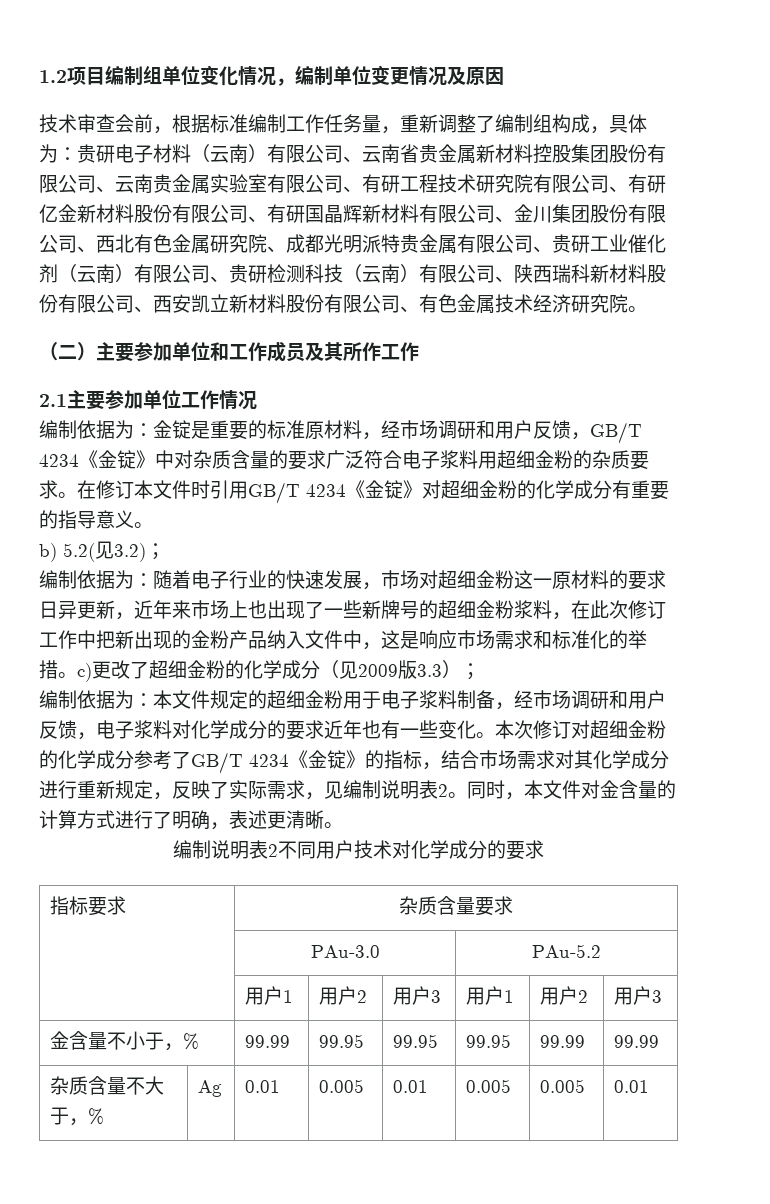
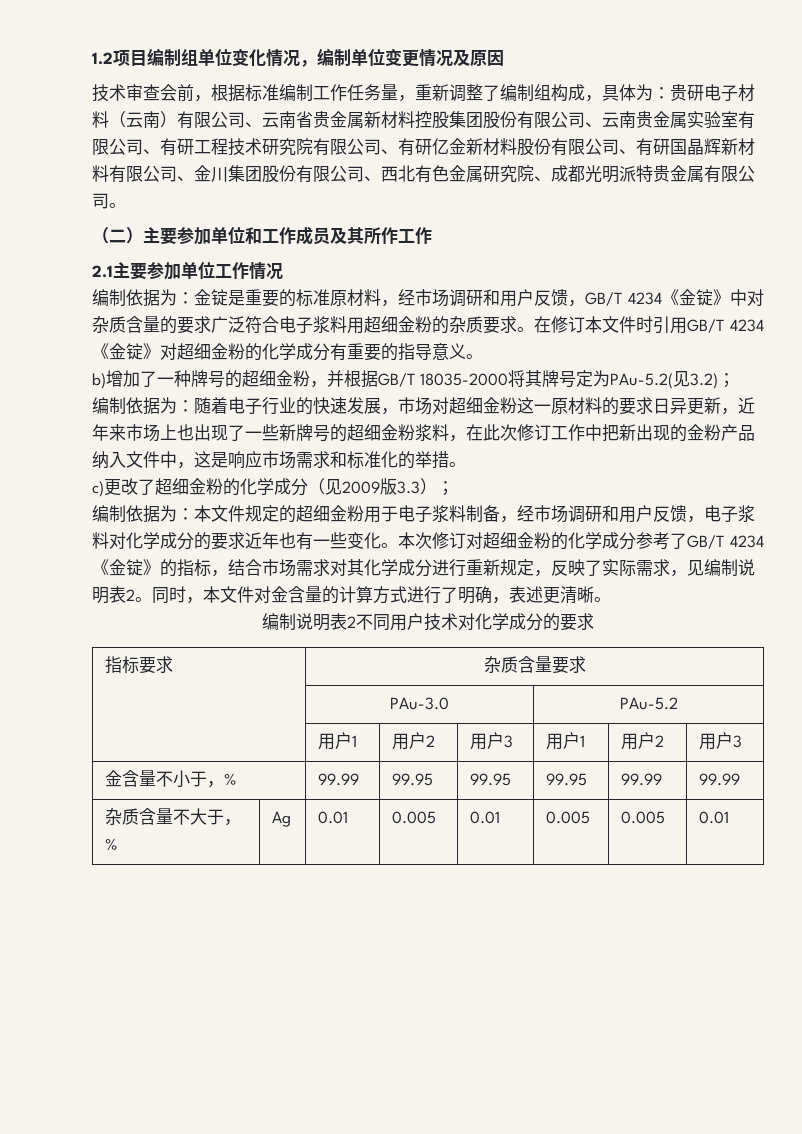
- 贵研电子材料（云南）有限公司、云南省贵金属新材料控股集团股份有限公司、云南贵金属实验室有限公司、有研工程技术研究院有限公司、有研亿金新材料股份有限公司、有研国晶辉新材料有限公司、金川集团股份有限公司、西北有色金属研究院、成都光明派特贵金属有限公司、贵研工业催化剂（云南）有限公司、贵研检测科技（云南）有限公司、陕西瑞科新材料股份有限公司、西安凯立新材料股份有限公司、有色金属技术经济研究院。
+ 贵研电子材料（云南）有限公司、云南省贵金属新材料控股集团股份有限公司、云南贵金属实验室有限公司、有研工程技术研究院有限公司、有研亿金新材料股份有限公司、有研国晶辉新材料有限公司、金川集团股份有限公司、西北有色金属研究院、成都光明派特贵金属有限公司。
- b) 5.2(见3.2)；
+ b)增加了一种牌号的超细金粉，并根据GB/T 18035-2000将其牌号定为PAu-5.2(见3.2)；
- 随着电子行业的快速发展，市场对超细金粉这一原材料的要求日异更新，近年来市场上也出现了一些新牌号的超细金粉浆料，在此次修订工作中把新出现的金粉产品纳入文件中，这是响应市场需求和标准化的举措。c)更改了超细金粉的化学成分（见2009版3.3）；
+ 随着电子行业的快速发展，市场对超细金粉这一原材料的要求日异更新，近年来市场上也出现了一些新牌号的超细金粉浆料，在此次修订工作中把新出现的金粉产品纳入文件中，这是响应市场需求和标准化的举措。
+ c)更改了超细金粉的化学成分（见2009版3.3）；

